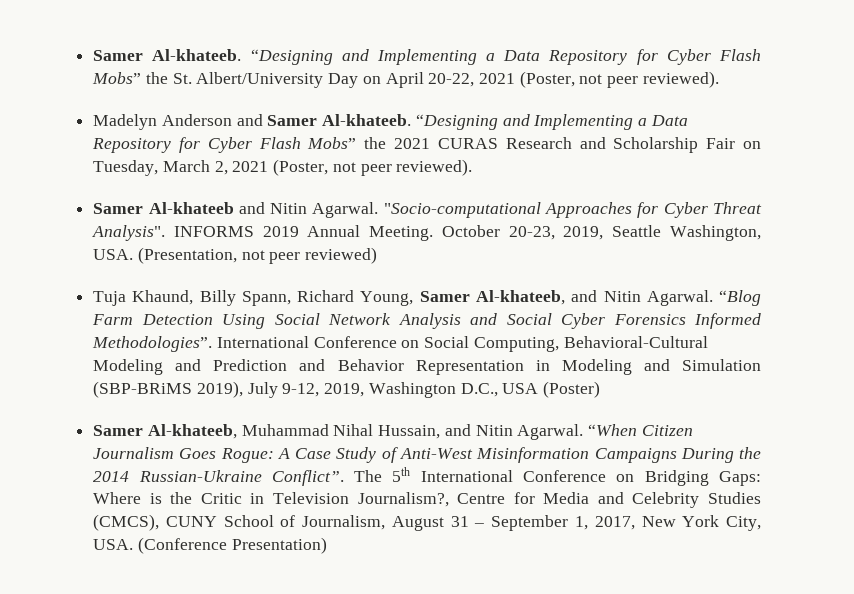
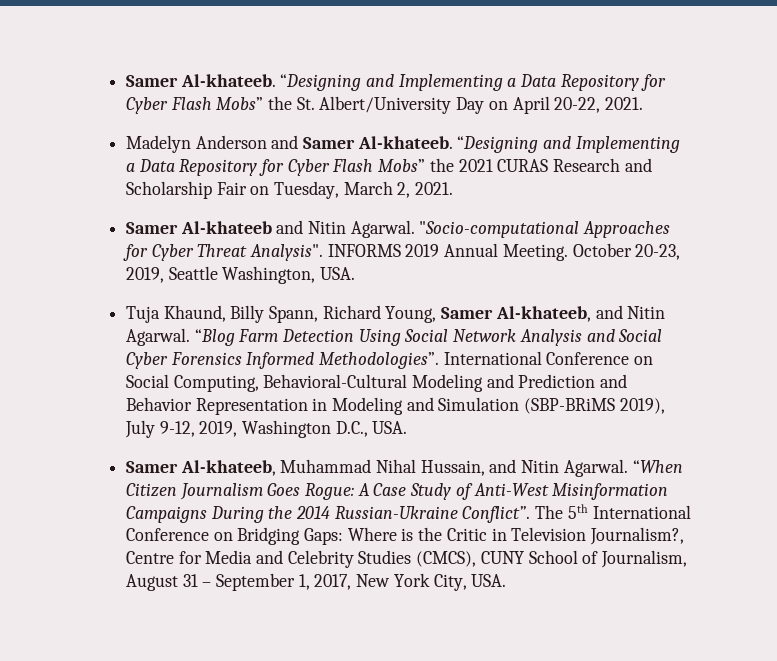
- “Designing and Implementing a Data Repository for Cyber Flash Mobs” the St. Albert/University Day on April 20-22, 2021 (Poster, not peer reviewed).
+ “Designing and Implementing a Data Repository for Cyber Flash Mobs” the St. Albert/University Day on April 20-22, 2021.
- “Designing and Implementing a Data Repository for Cyber Flash Mobs” the 2021 CURAS Research and Scholarship Fair on Tuesday, March 2, 2021 (Poster, not peer reviewed).
+ “Designing and Implementing a Data Repository for Cyber Flash Mobs” the 2021 CURAS Research and Scholarship Fair on Tuesday, March 2, 2021.
- October 20-23, 2019, Seattle Washington, USA. (Presentation, not peer reviewed)
+ October 20-23, 2019, Seattle Washington, USA.
- International Conference on Social Computing, Behavioral-Cultural Modeling and Prediction and Behavior Representation in Modeling and Simulation (SBP-BRiMS 2019), July 9-12, 2019, Washington D.C., USA (Poster)
+ International Conference on Social Computing, Behavioral-Cultural Modeling and Prediction and Behavior Representation in Modeling and Simulation (SBP-BRiMS 2019), July 9-12, 2019, Washington D.C., USA.
- The 5th International Conference on Bridging Gaps: Where is the Critic in Television Journalism?, Centre for Media and Celebrity Studies (CMCS), CUNY School of Journalism, August 31 – September 1, 2017, New York City, USA. (Conference Presentation)
+ The 5th International Conference on Bridging Gaps: Where is the Critic in Television Journalism?, Centre for Media and Celebrity Studies (CMCS), CUNY School of Journalism, August 31 – September 1, 2017, New York City, USA.

